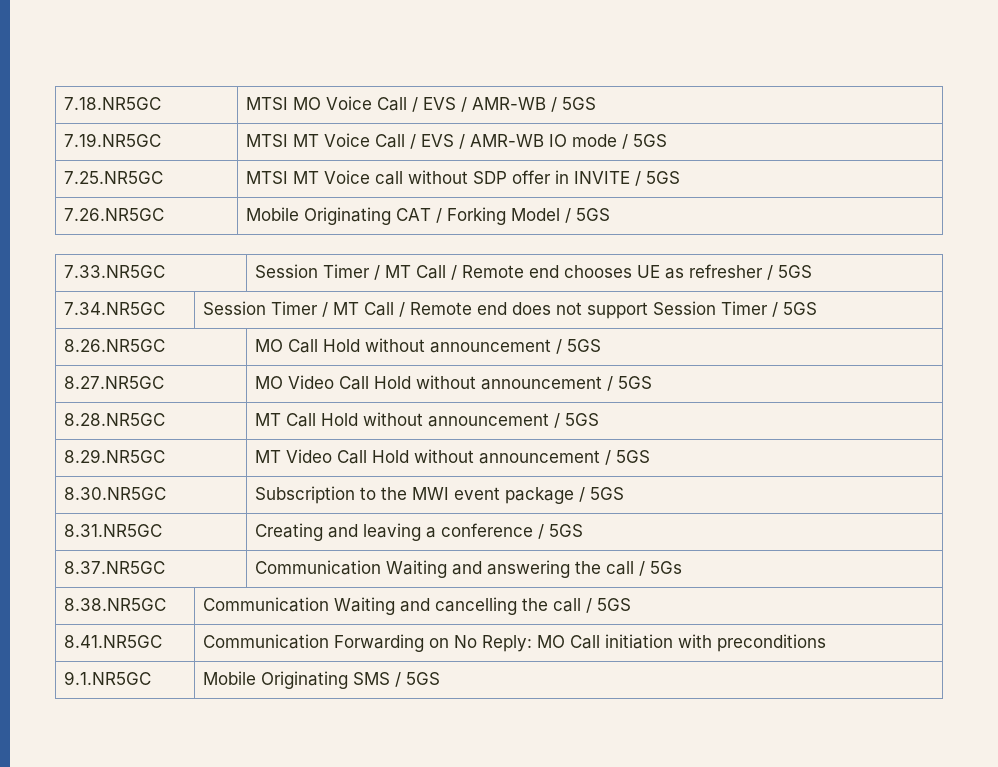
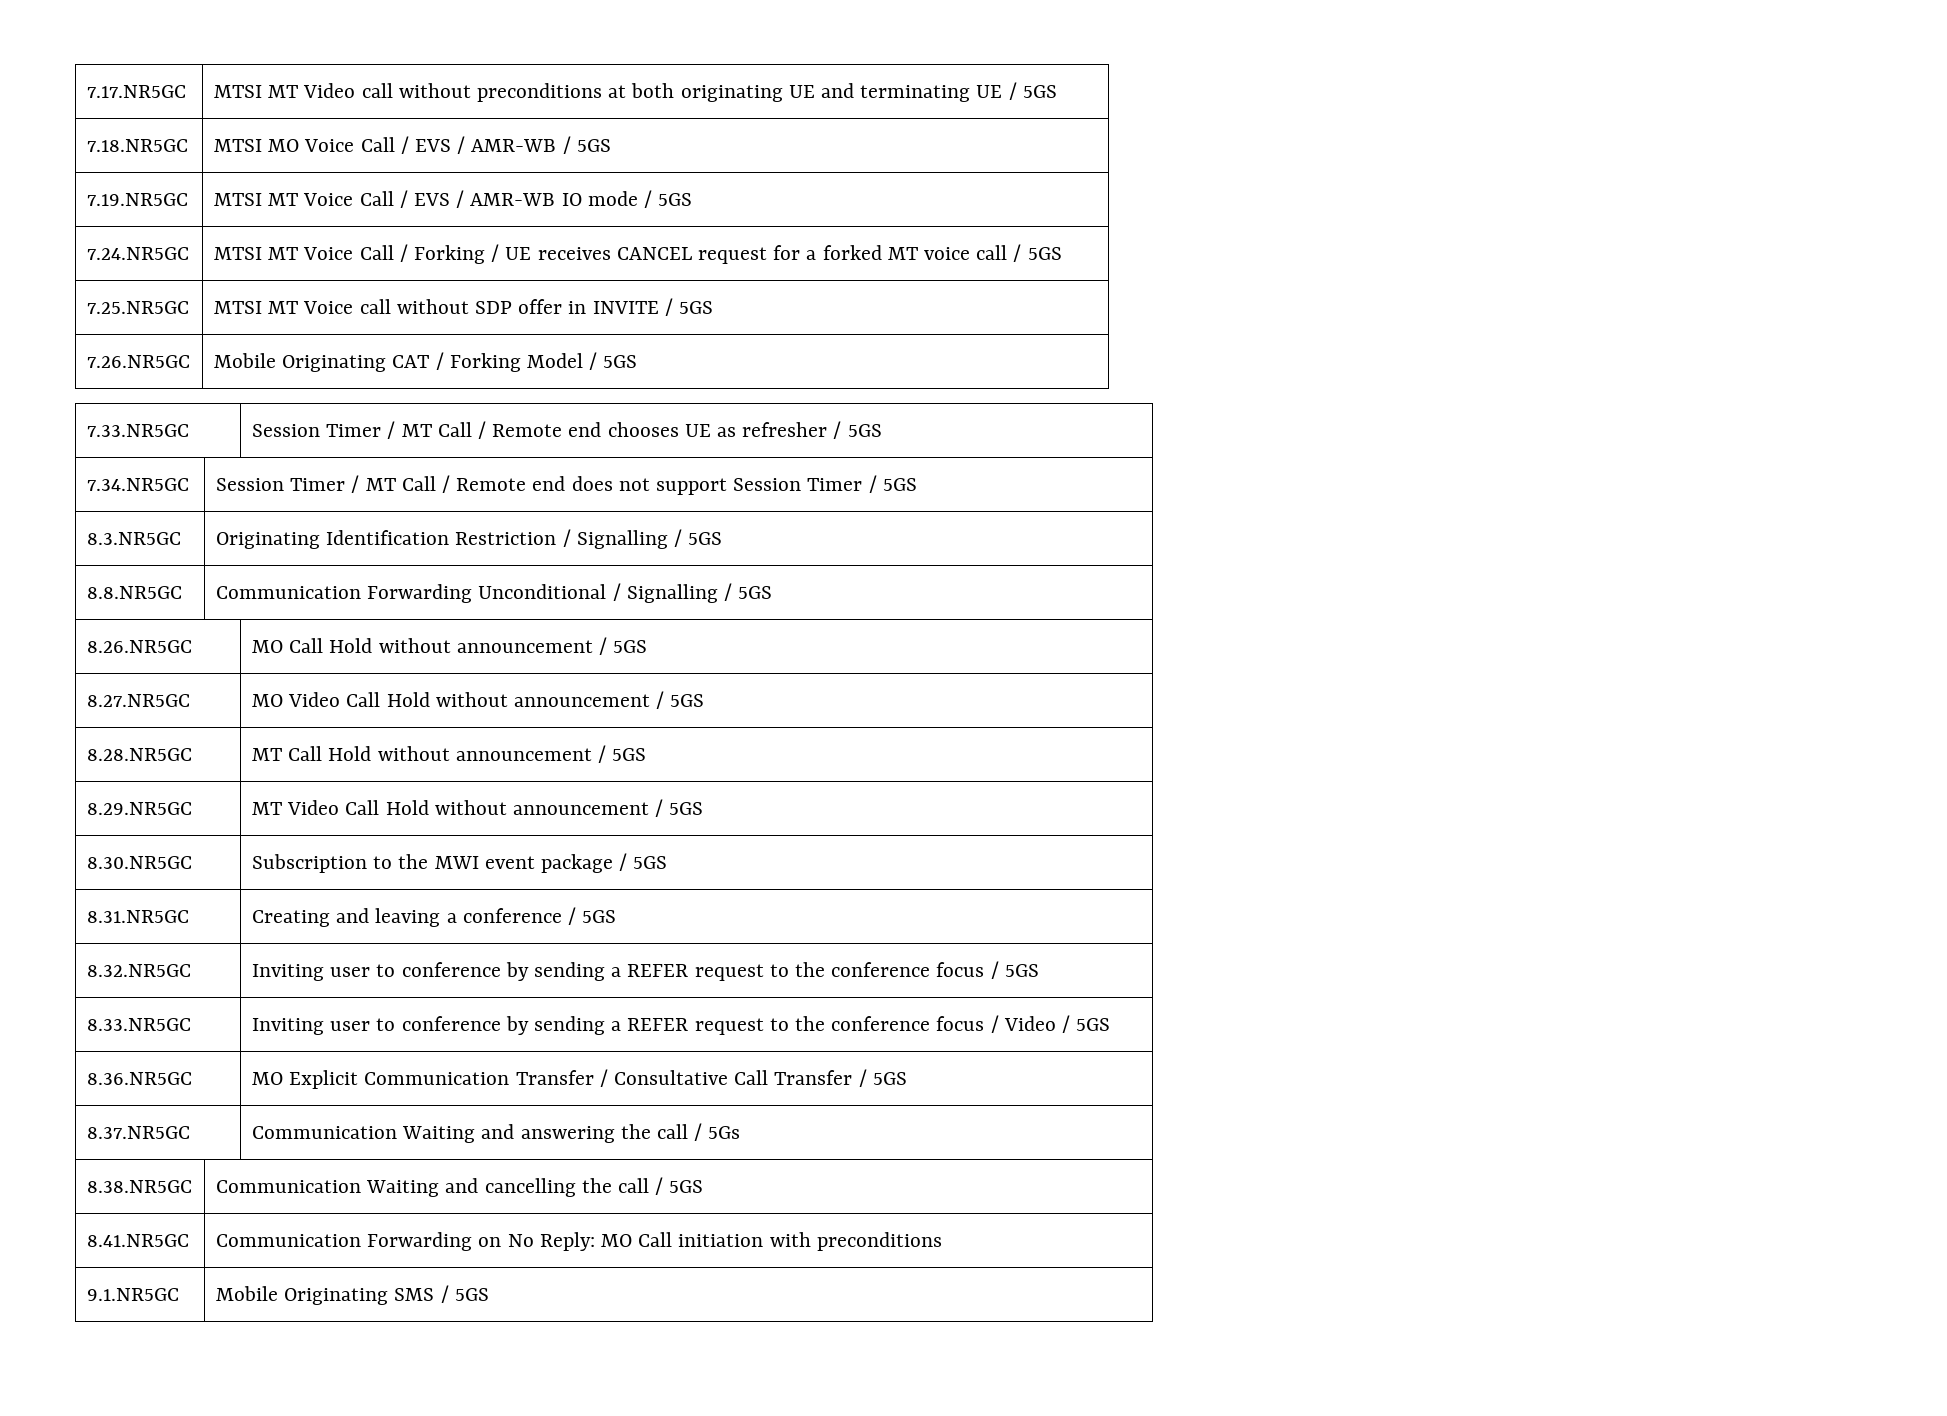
+ 7.17.NR5GC | MTSI MT Video call without preconditions at both originating UE and terminating UE / 5GS
+ 7.24.NR5GC | MTSI MT Voice Call / Forking / UE receives CANCEL request for a forked MT voice call / 5GS
+ 8.3.NR5GC | Originating Identification Restriction / Signalling / 5GS
+ 8.8.NR5GC | Communication Forwarding Unconditional / Signalling / 5GS
+ 8.32.NR5GC | Inviting user to conference by sending a REFER request to the conference focus / 5GS
+ 8.33.NR5GC | Inviting user to conference by sending a REFER request to the conference focus / Video / 5GS
+ 8.36.NR5GC | MO Explicit Communication Transfer / Consultative Call Transfer / 5GS

